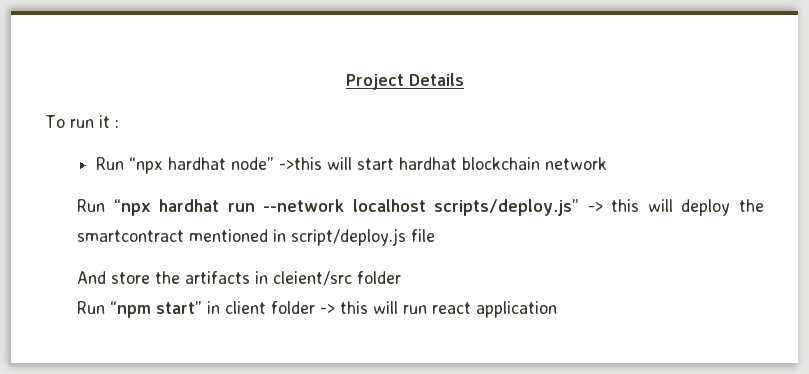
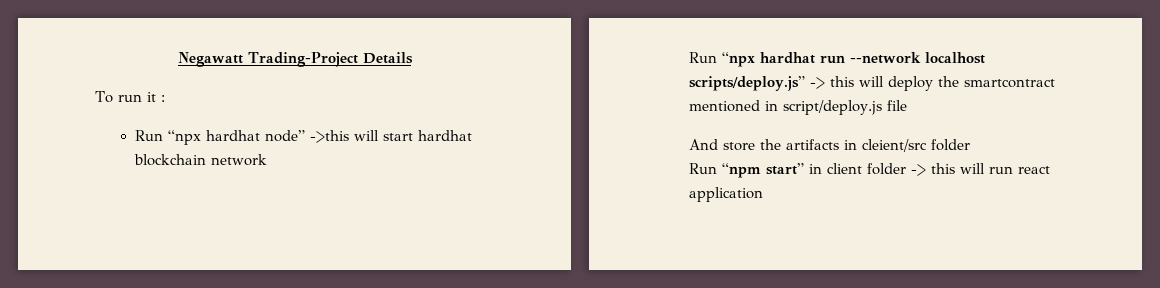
- Project Details
+ Negawatt Trading-Project Details

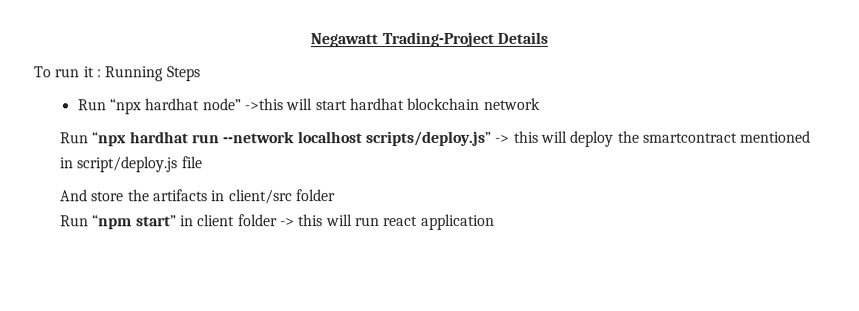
- To run it :
+ To run it : Running Steps
- And store the artifacts in cleient/src folder
+ And store the artifacts in client/src folder

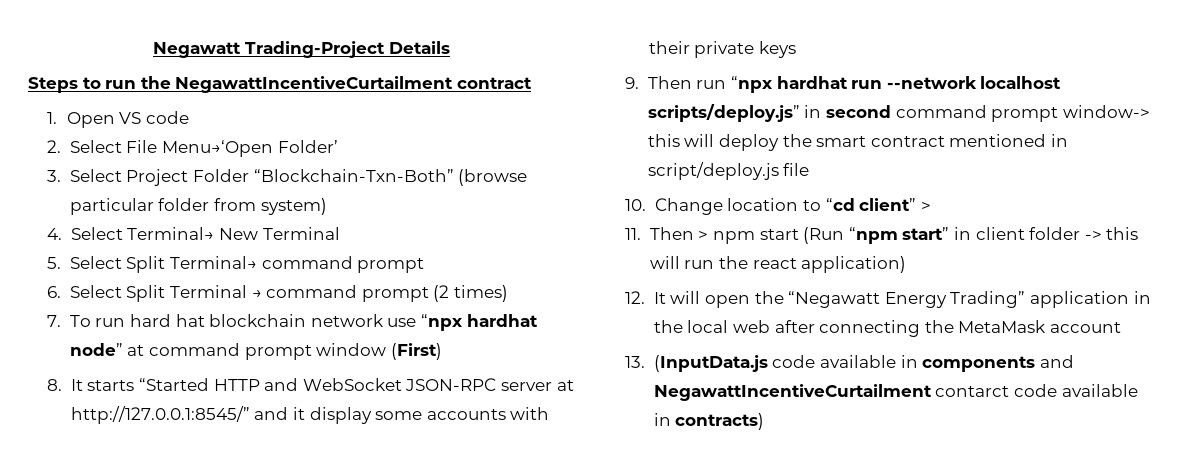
- To run it : Running Steps
- Run “npx hardhat node” ->this will start hardhat blockchain network
- Run “npx hardhat run --network localhost scripts/deploy.js” -> this will deploy the smartcontract mentioned in script/deploy.js file
+ Steps to run the NegawattIncentiveCurtailment contract
+ 1. Open VS code
+ 2. Select File Menu→‘Open Folder’
+ 3. Select Project Folder “Blockchain-Txn-Both” (browse particular folder from system)
+ 4. Select Terminal→ New Terminal
+ 5. Select Split Terminal→ command prompt
+ 6. Select Split Terminal → command prompt (2 times)
+ 7. To run hard hat blockchain network use “npx hardhat node” at command prompt window (First)
+ 8. It starts “Started HTTP and WebSocket JSON-RPC server at http://127.0.0.1:8545/” and it display some accounts with their private keys
+ 9. Then run “npx hardhat run --network localhost scripts/deploy.js” in second command prompt window-> this will deploy the smart contract mentioned in script/deploy.js file
- And store the artifacts in client/src folder
- Run “npm start” in client folder -> this will run react application
+ 10. Change location to “cd client” >
+ 11. Then > npm start (Run “npm start” in client folder -> this will run the react application)
+ 12. It will open the “Negawatt Energy Trading” application in the local web after connecting the MetaMask account
+ 13. (InputData.js code available in components and NegawattIncentiveCurtailment contarct code available in contracts)

